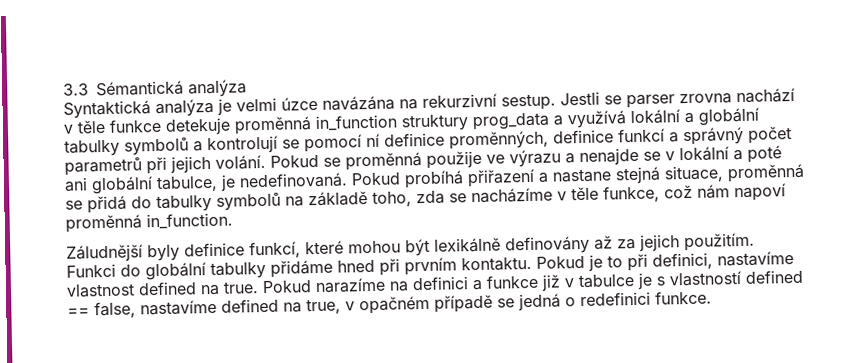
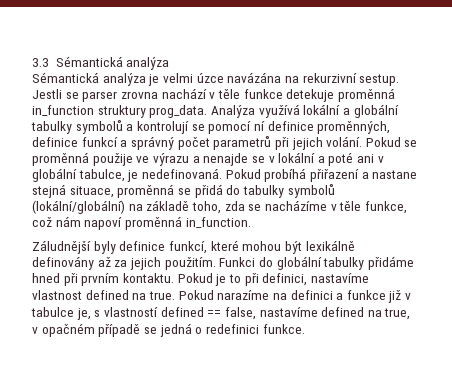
- Syntaktická analýza je velmi úzce navázána na rekurzivní sestup.
+ Sémantická analýza je velmi úzce navázána na rekurzivní sestup.
- Jestli se parser zrovna nachází v těle funkce detekuje proměnná in_function struktury prog_data a využívá lokální a globální tabulky symbolů a kontrolují se pomocí ní definice proměnných, definice funkcí a správný počet parametrů při jejich volání.
+ Jestli se parser zrovna nachází v těle funkce detekuje proměnná in_function struktury prog_data. Analýza využívá lokální a globální tabulky symbolů a kontrolují se pomocí ní definice proměnných, definice funkcí a správný počet parametrů při jejich volání.
- Pokud se proměnná použije ve výrazu a nenajde se v lokální a poté ani globální tabulce, je nedefinovaná.
+ Pokud se proměnná použije ve výrazu a nenajde se v lokální a poté ani v globální tabulce, je nedefinovaná.
- Pokud probíhá přiřazení a nastane stejná situace, proměnná se přidá do tabulky symbolů na základě toho, zda se nacházíme v těle funkce, což nám napoví proměnná in_function.
+ Pokud probíhá přiřazení a nastane stejná situace, proměnná se přidá do tabulky symbolů (lokální/globální) na základě toho, zda se nacházíme v těle funkce, což nám napoví proměnná in_function.
- Pokud narazíme na definici a funkce již v tabulce je s vlastností defined == false, nastavíme defined na true, v opačném případě se jedná o redefinici funkce.
+ Pokud narazíme na definici a funkce již v tabulce je, s vlastností defined == false, nastavíme defined na true, v opačném případě se jedná o redefinici funkce.

